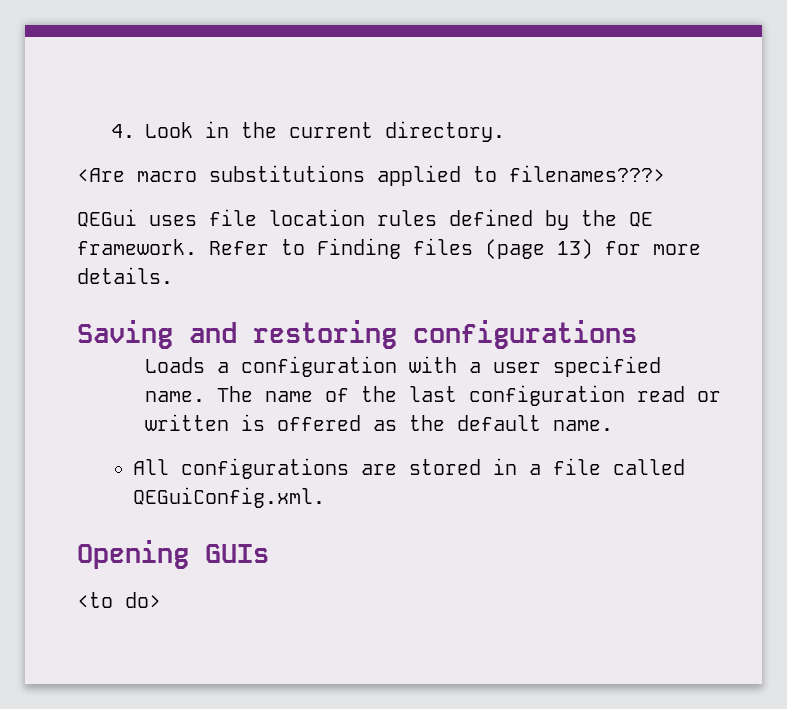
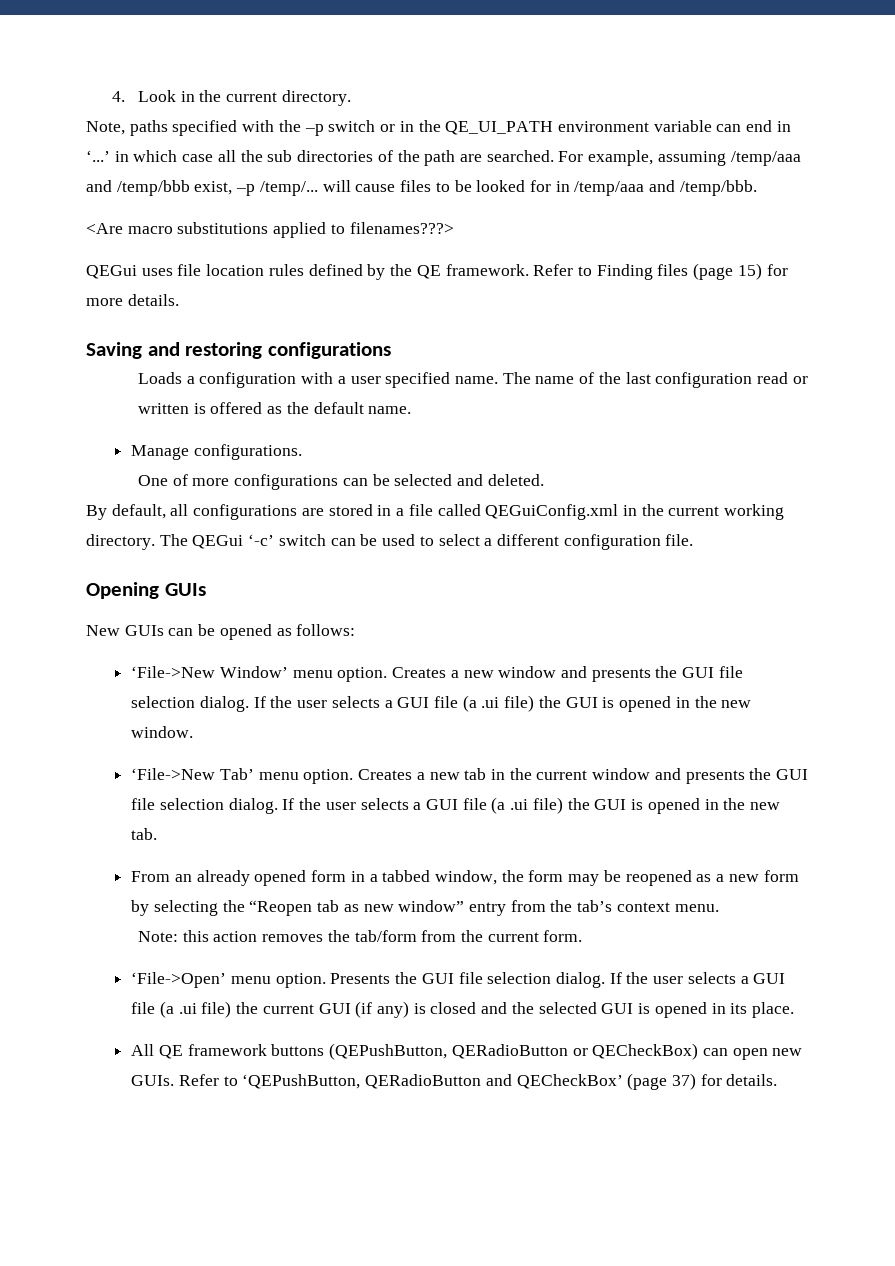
+ Note, paths specified with the –p switch or in the QE_UI_PATH environment variable can end in ‘...’ in which case all the sub directories of the path are searched. For example, assuming /temp/aaa and /temp/bbb exist, –p /temp/... will cause files to be looked for in /temp/aaa and /temp/bbb.
- Refer to Finding files (page 13) for more details.
+ Refer to Finding files (page 15) for more details.
- All configurations are stored in a file called QEGuiConfig.xml.
+ Manage configurations.
+ One of more configurations can be selected and deleted.
+ By default, all configurations are stored in a file called QEGuiConfig.xml in the current working directory. The QEGui ‘-c’ switch can be used to select a different configuration file.
  Opening GUIs
- <to do>
+ New GUIs can be opened as follows:
+ ‘File->New Window’ menu option. Creates a new window and presents the GUI file selection dialog. If the user selects a GUI file (a .ui file) the GUI is opened in the new window.
+ ‘File->New Tab’ menu option. Creates a new tab in the current window and presents the GUI file selection dialog. If the user selects a GUI file (a .ui file) the GUI is opened in the new tab.
+ From an already opened form in a tabbed window, the form may be reopened as a new form by selecting the “Reopen tab as new window” entry from the tab’s context menu.
+ Note: this action removes the tab/form from the current form.
+ ‘File->Open’ menu option. Presents the GUI file selection dialog. If the user selects a GUI file (a .ui file) the current GUI (if any) is closed and the selected GUI is opened in its place.
+ All QE framework buttons (QEPushButton, QERadioButton or QECheckBox) can open new GUIs. Refer to ‘QEPushButton, QERadioButton and QECheckBox’ (page 37) for details.

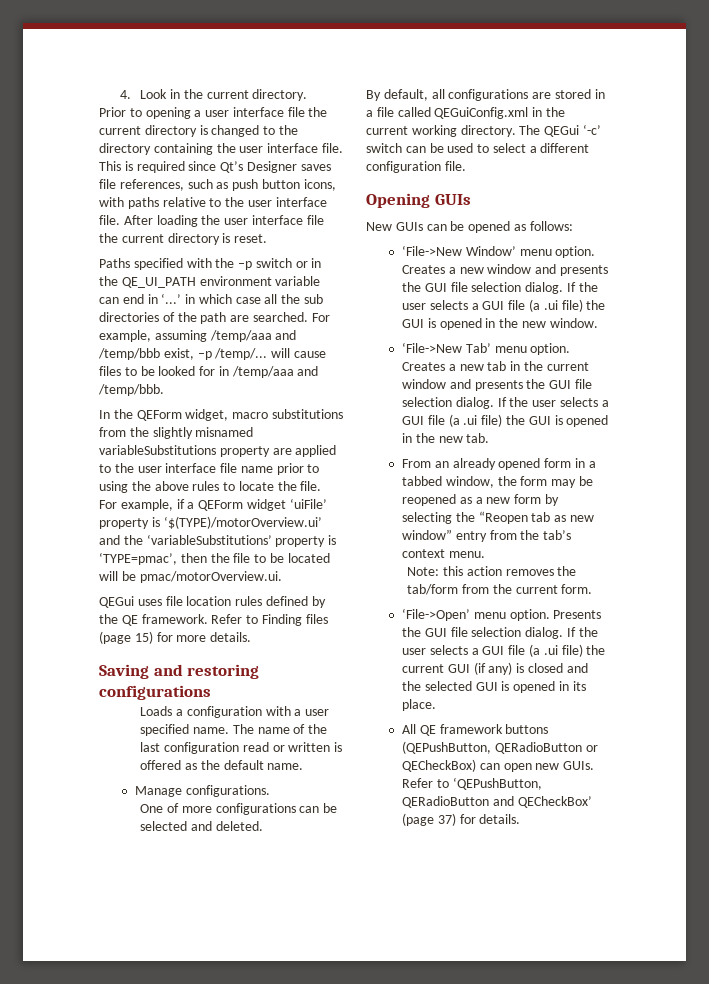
- Note, paths specified with the –p switch or in the QE_UI_PATH environment variable can end in ‘...’ in which case all the sub directories of the path are searched.
+ Prior to opening a user interface file the current directory is changed to the directory containing the user interface file. This is required since Qt’s Designer saves file references, such as push button icons, with paths relative to the user interface file. After loading the user interface file the current directory is reset.
+ Paths specified with the –p switch or in the QE_UI_PATH environment variable can end in ‘...’ in which case all the sub directories of the path are searched.
- <Are macro substitutions applied to filenames???>
+ In the QEForm widget, macro substitutions from the slightly misnamed variableSubstitutions property are applied to the user interface file name prior to using the above rules to locate the file. For example, if a QEForm widget ‘uiFile’ property is ‘$(TYPE)/motorOverview.ui’ and the ‘variableSubstitutions’ property is ‘TYPE=pmac’, then the file to be located will be pmac/motorOverview.ui.

